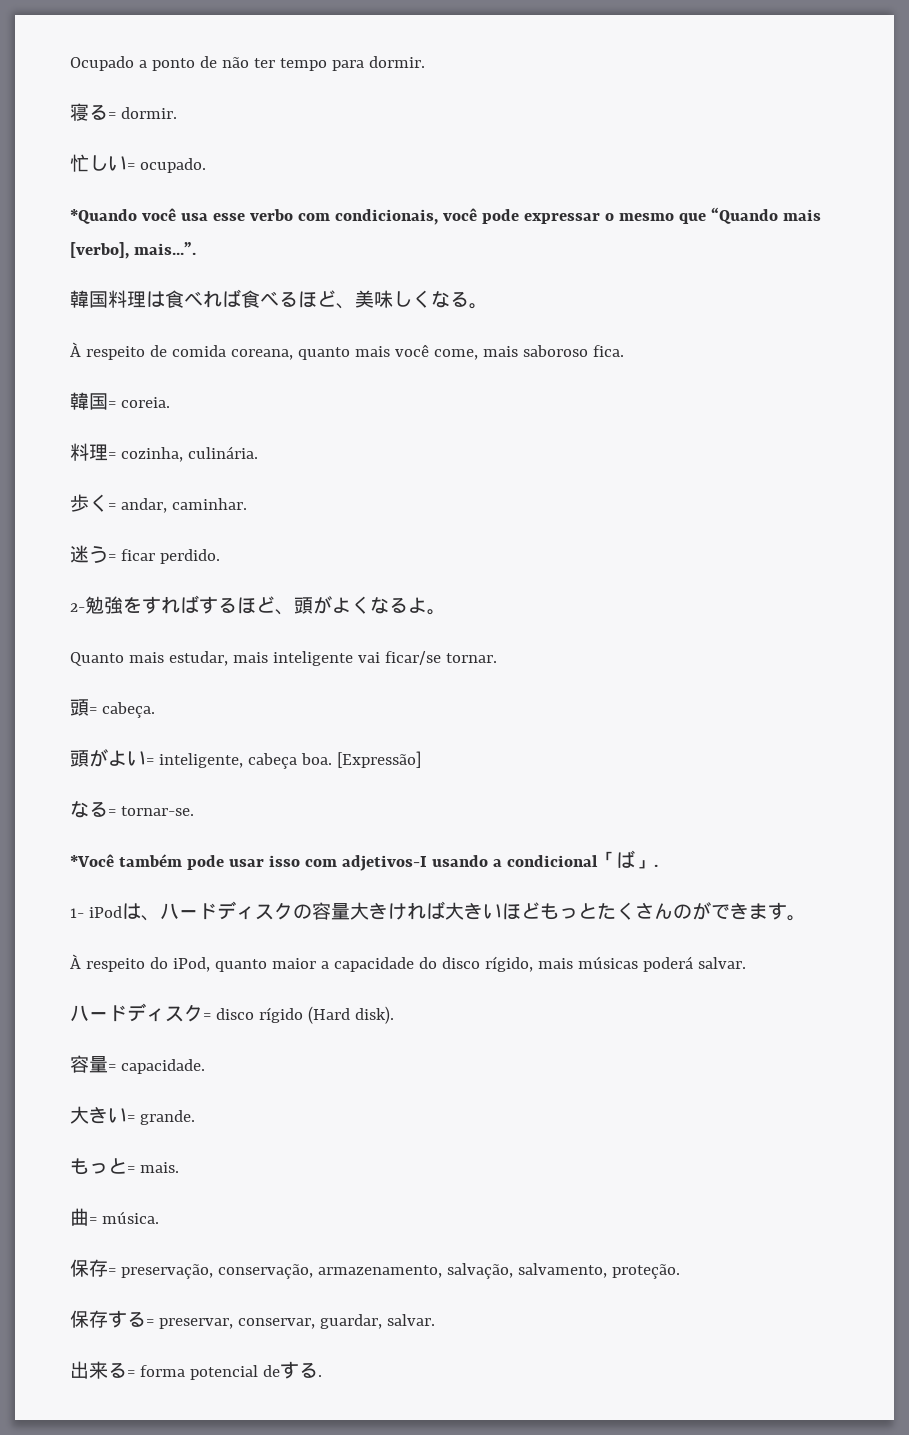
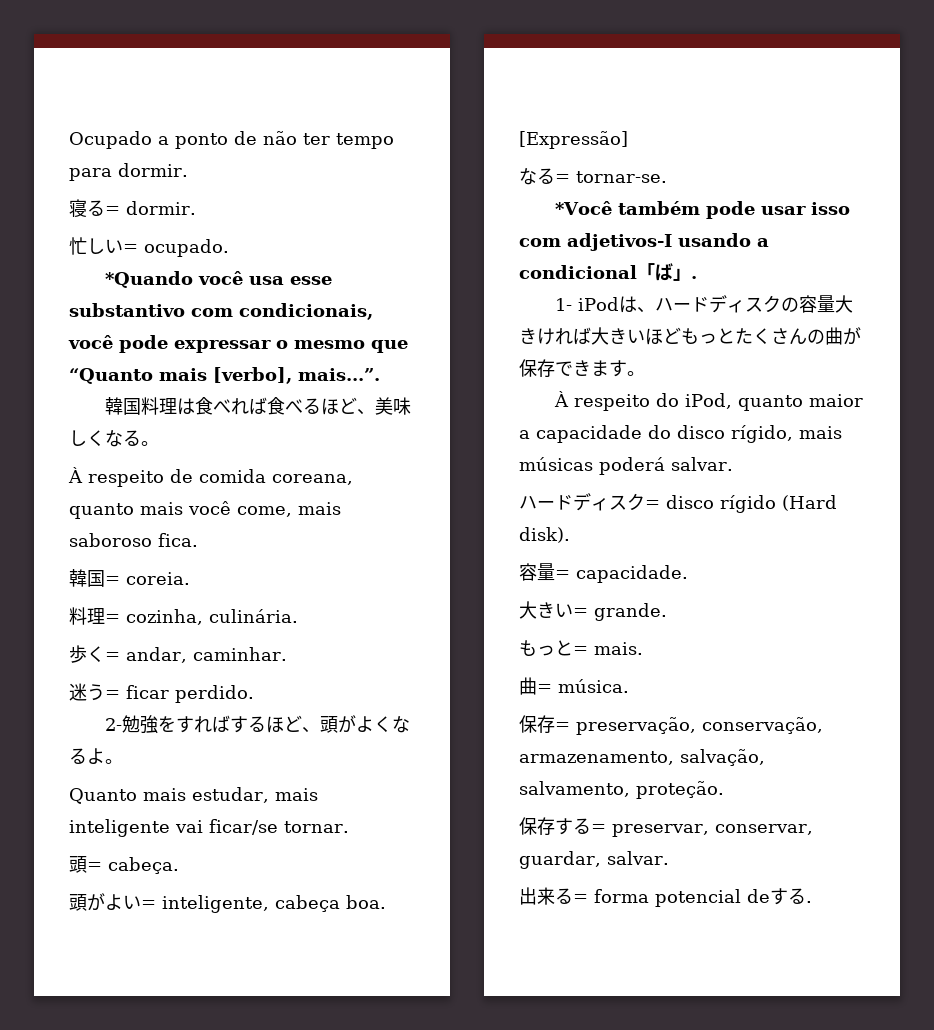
- *Quando você usa esse verbo com condicionais, você pode expressar o mesmo que “Quando mais [verbo], mais...”.
+ *Quando você usa esse substantivo com condicionais, você pode expressar o mesmo que “Quanto mais [verbo], mais...”.
- 1- iPodは、ハードディスクの容量大きければ大きいほどもっとたくさんのができます。
+ 1- iPodは、ハードディスクの容量大きければ大きいほどもっとたくさんの曲が保存できます。

